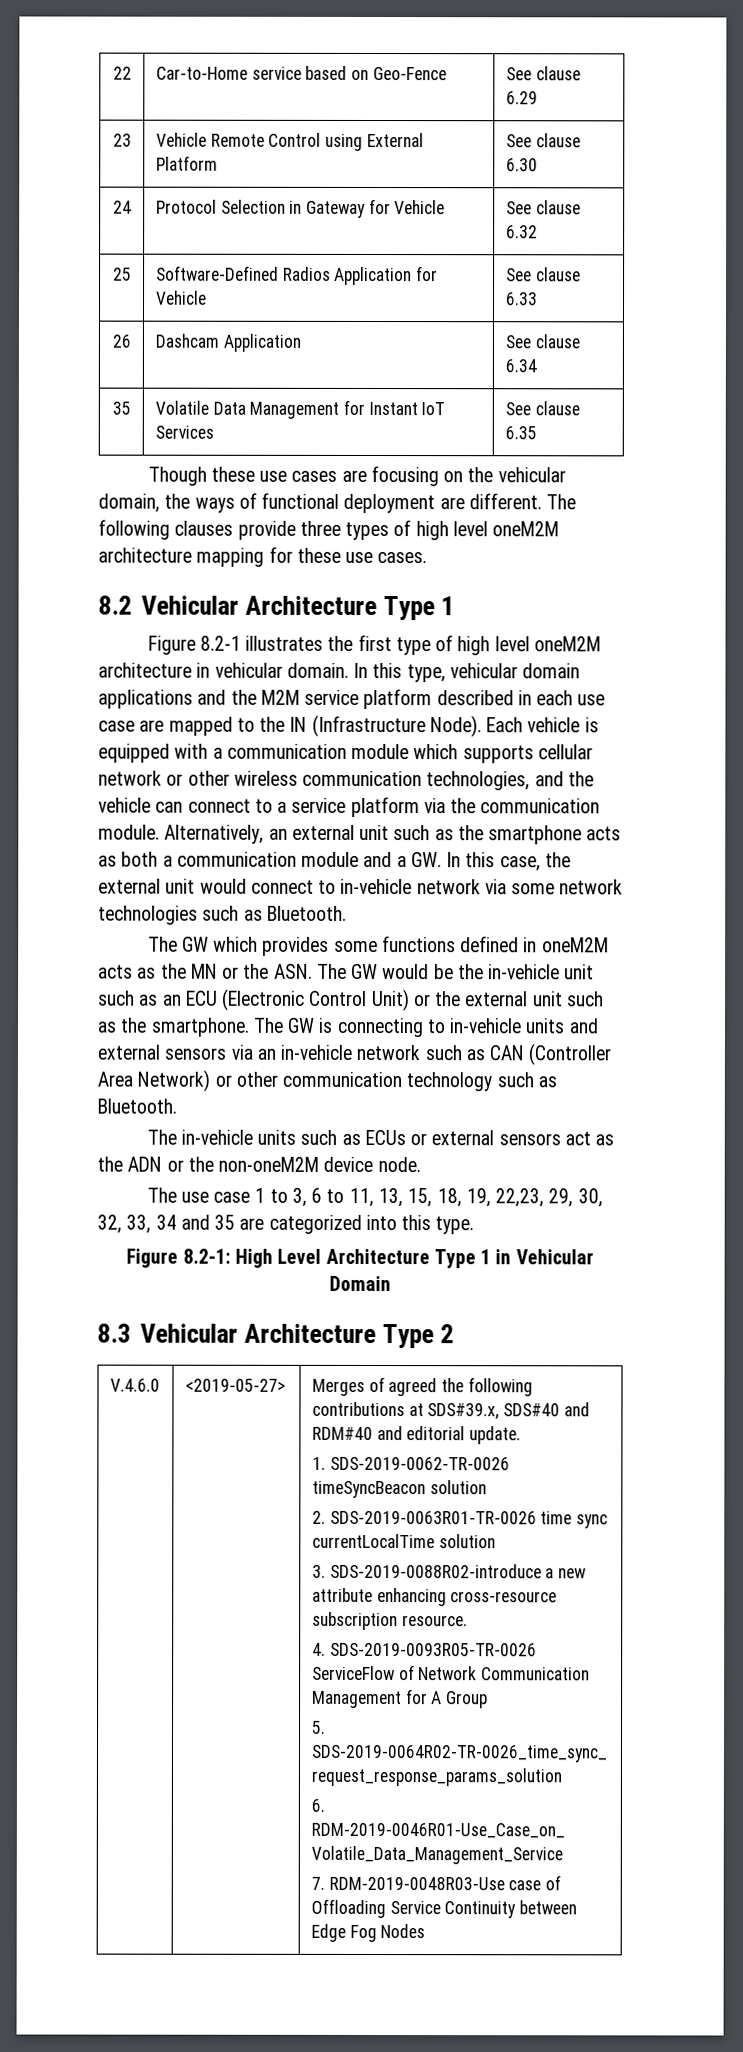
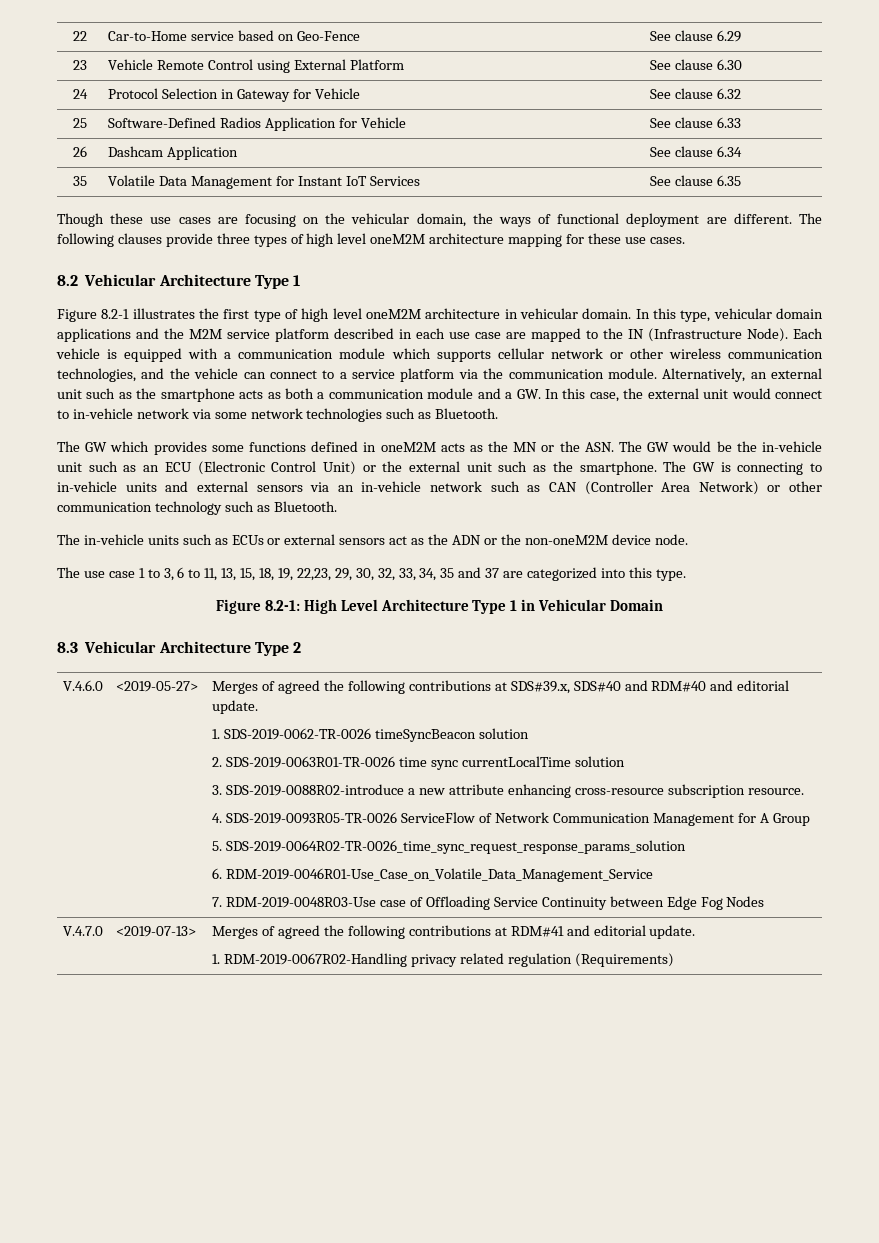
- The use case 1 to 3, 6 to 11, 13, 15, 18, 19, 22,23, 29, 30, 32, 33, 34 and 35 are categorized into this type.
+ The use case 1 to 3, 6 to 11, 13, 15, 18, 19, 22,23, 29, 30, 32, 33, 34, 35 and 37 are categorized into this type.
+ V.4.7.0 | <2019-07-13> | Merges of agreed the following contributions at RDM#41 and editorial update.
+ 1. RDM-2019-0067R02-Handling privacy related regulation (Requirements)

